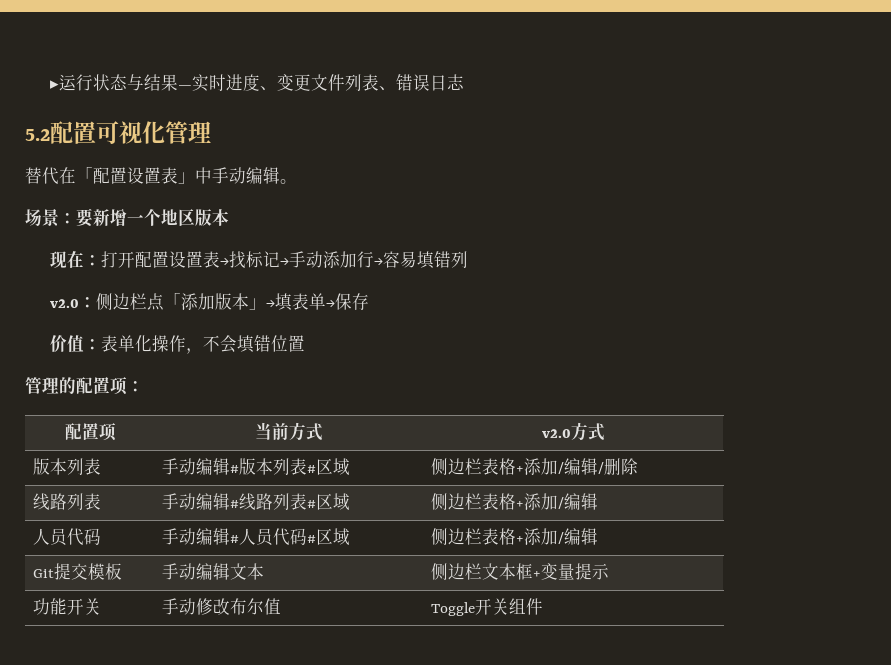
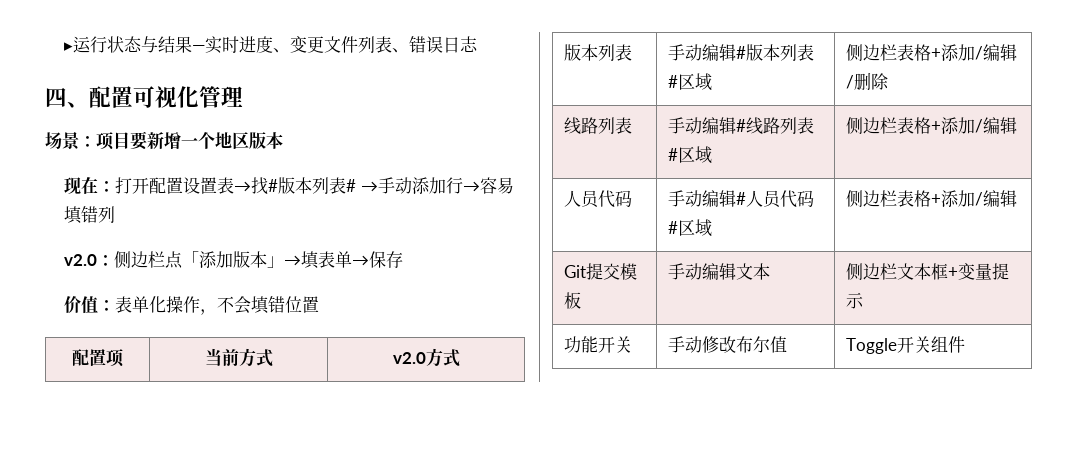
- 5.2配置可视化管理
+ 四、配置可视化管理
- 替代在「配置设置表」中手动编辑。
- 场景：要新增一个地区版本
+ 场景：项目要新增一个地区版本
- 现在：打开配置设置表→找标记→手动添加行→容易填错列
+ 现在：打开配置设置表→找#版本列表# →手动添加行→容易填错列
- 管理的配置项：

